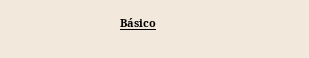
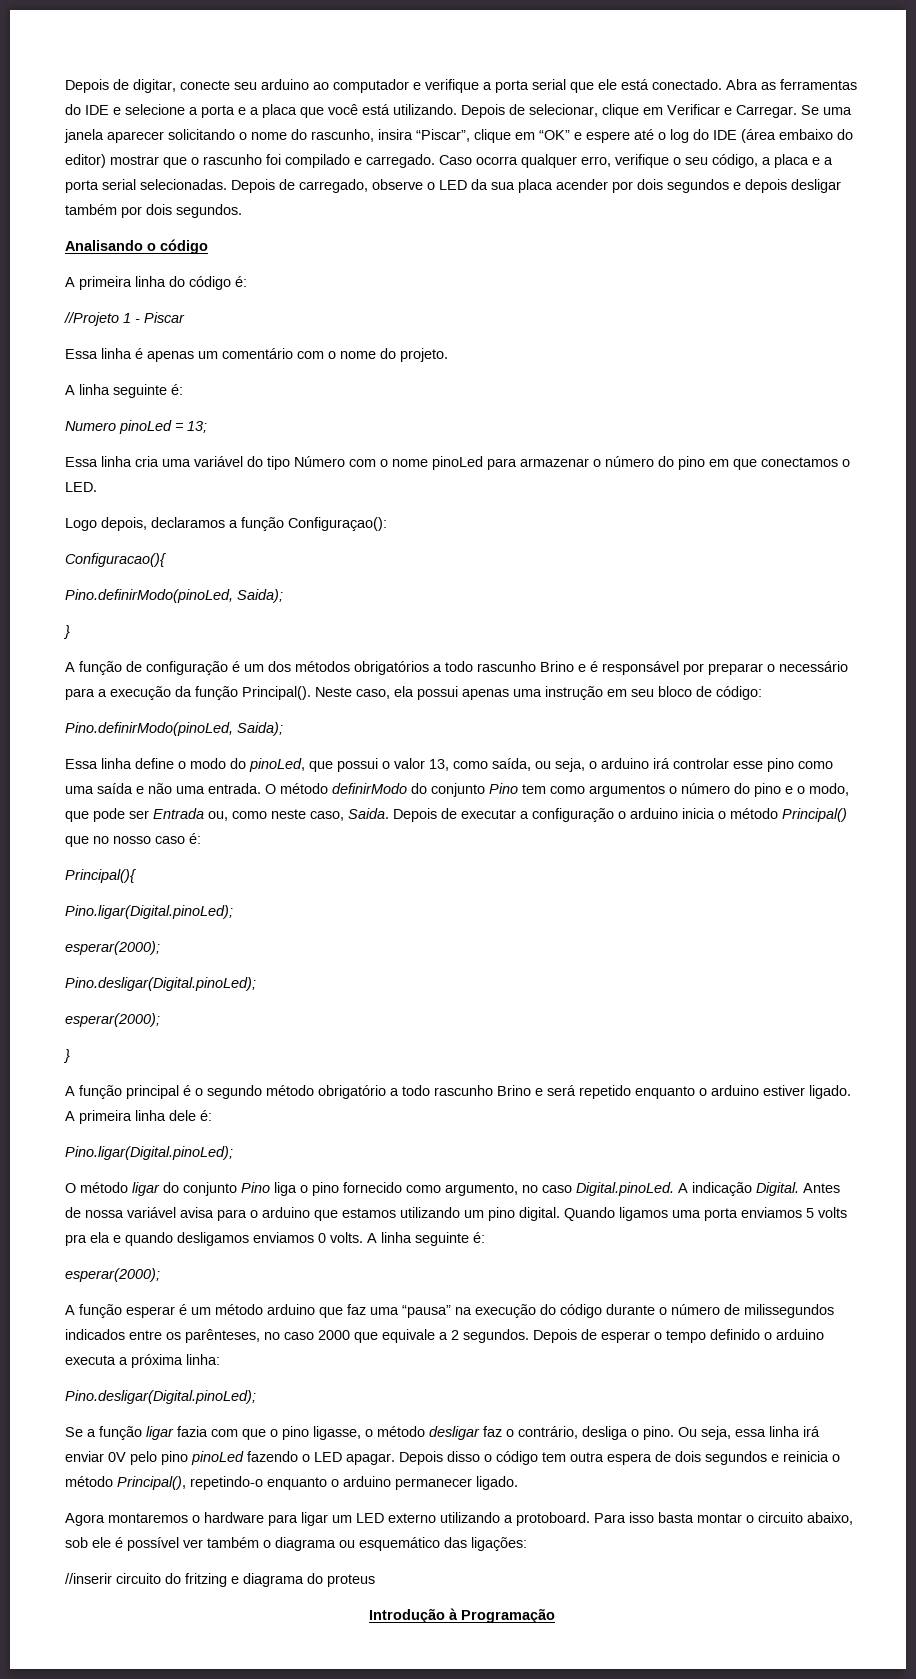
- Básico
+ Depois de digitar, conecte seu arduino ao computador e verifique a porta serial que ele está conectado. Abra as ferramentas do IDE e selecione a porta e a placa que você está utilizando. Depois de selecionar, clique em Verificar e Carregar. Se uma janela aparecer solicitando o nome do rascunho, insira “Piscar”, clique em “OK” e espere até o log do IDE (área embaixo do editor) mostrar que o rascunho foi compilado e carregado. Caso ocorra qualquer erro, verifique o seu código, a placa e a porta serial selecionadas. Depois de carregado, observe o LED da sua placa acender por dois segundos e depois desligar também por dois segundos.
+ Analisando o código
+ A primeira linha do código é:
+ //Projeto 1 - Piscar
+ Essa linha é apenas um comentário com o nome do projeto.
+ A linha seguinte é:
+ Numero pinoLed = 13;
+ Essa linha cria uma variável do tipo Número com o nome pinoLed para armazenar o número do pino em que conectamos o LED.
+ Logo depois, declaramos a função Configuraçao():
+ Configuracao(){
+ Pino.definirModo(pinoLed, Saida);
+ }
+ A função de configuração é um dos métodos obrigatórios a todo rascunho Brino e é responsável por preparar o necessário para a execução da função Principal(). Neste caso, ela possui apenas uma instrução em seu bloco de código:
+ Pino.definirModo(pinoLed, Saida);
+ Essa linha define o modo do pinoLed, que possui o valor 13, como saída, ou seja, o arduino irá controlar esse pino como uma saída e não uma entrada. O método definirModo do conjunto Pino tem como argumentos o número do pino e o modo, que pode ser Entrada ou, como neste caso, Saida. Depois de executar a configuração o arduino inicia o método Principal() que no nosso caso é:
+ Principal(){
+ Pino.ligar(Digital.pinoLed);
+ esperar(2000);
+ Pino.desligar(Digital.pinoLed);
+ esperar(2000);
+ }
+ A função principal é o segundo método obrigatório a todo rascunho Brino e será repetido enquanto o arduino estiver ligado. A primeira linha dele é:
+ Pino.ligar(Digital.pinoLed);
+ O método ligar do conjunto Pino liga o pino fornecido como argumento, no caso Digital.pinoLed. A indicação Digital. Antes de nossa variável avisa para o arduino que estamos utilizando um pino digital. Quando ligamos uma porta enviamos 5 volts pra ela e quando desligamos enviamos 0 volts. A linha seguinte é:
+ esperar(2000);
+ A função esperar é um método arduino que faz uma “pausa” na execução do código durante o número de milissegundos indicados entre os parênteses, no caso 2000 que equivale a 2 segundos. Depois de esperar o tempo definido o arduino executa a próxima linha:
+ Pino.desligar(Digital.pinoLed);
+ Se a função ligar fazia com que o pino ligasse, o método desligar faz o contrário, desliga o pino. Ou seja, essa linha irá enviar 0V pelo pino pinoLed fazendo o LED apagar. Depois disso o código tem outra espera de dois segundos e reinicia o método Principal(), repetindo-o enquanto o arduino permanecer ligado.
+ Agora montaremos o hardware para ligar um LED externo utilizando a protoboard. Para isso basta montar o circuito abaixo, sob ele é possível ver também o diagrama ou esquemático das ligações:
+ //inserir circuito do fritzing e diagrama do proteus
+ Introdução à Programação

